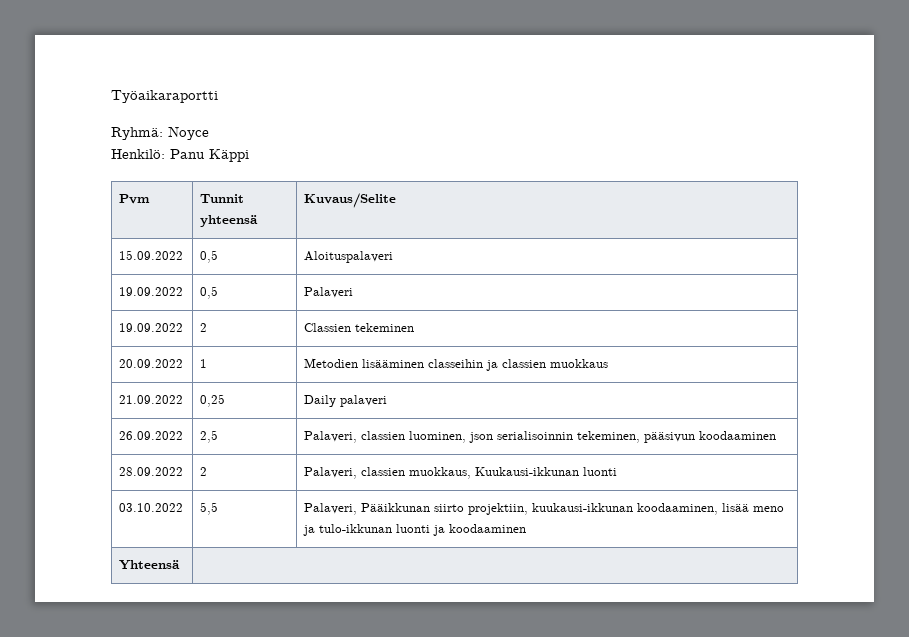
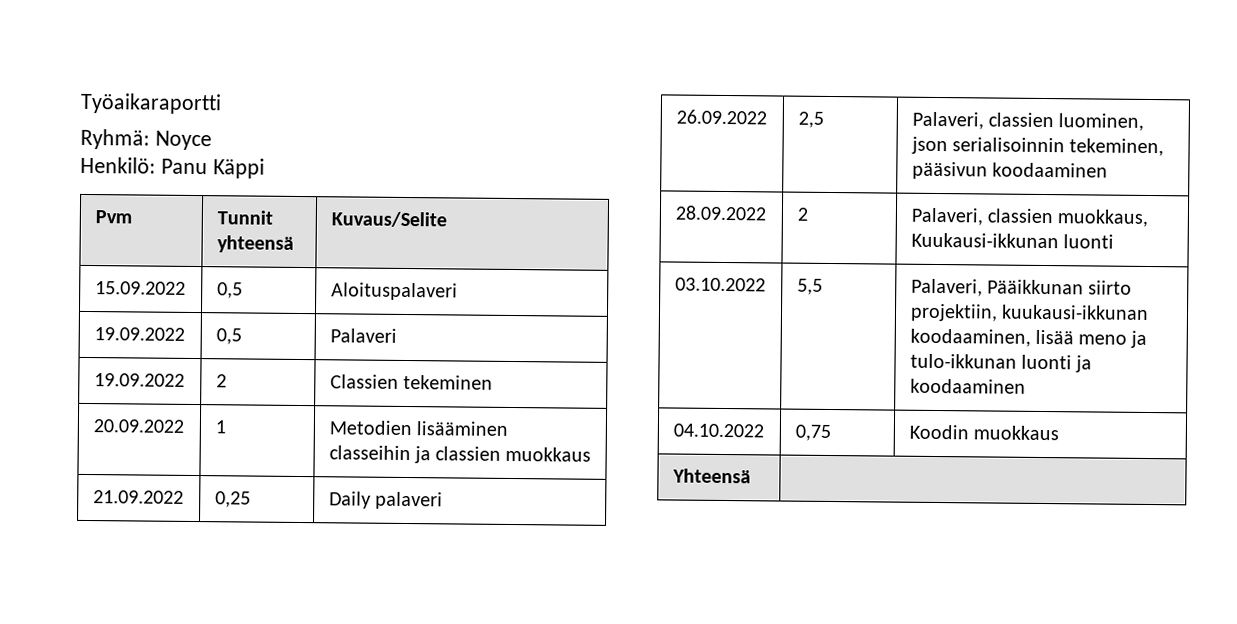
+ 04.10.2022 | 0,75 | Koodin muokkaus

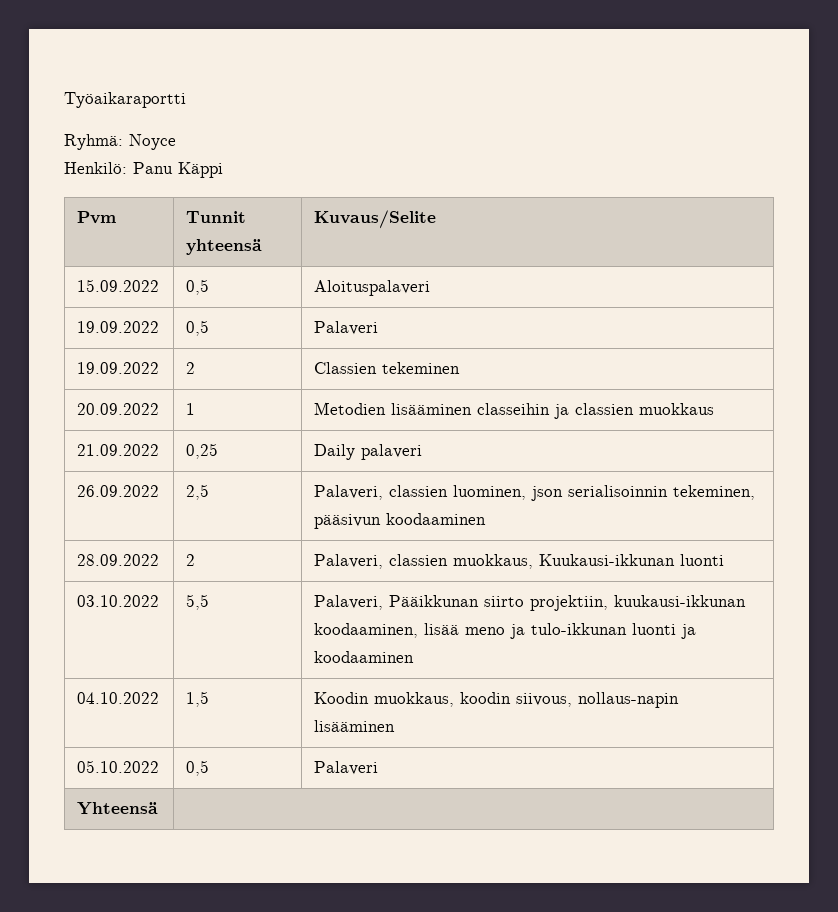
- 04.10.2022 | 0,75 | Koodin muokkaus
+ 04.10.2022 | 1,5 | Koodin muokkaus, koodin siivous, nollaus-napin lisääminen
+ 05.10.2022 | 0,5 | Palaveri

